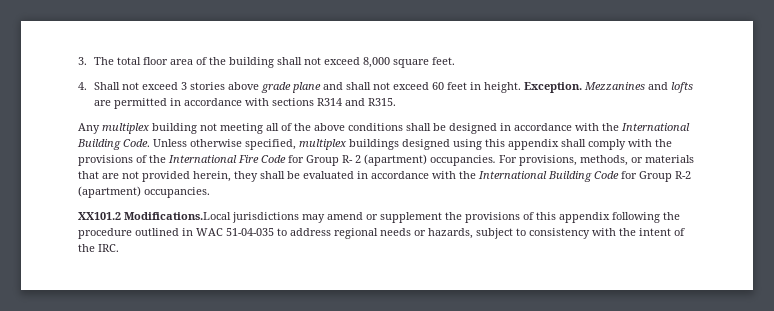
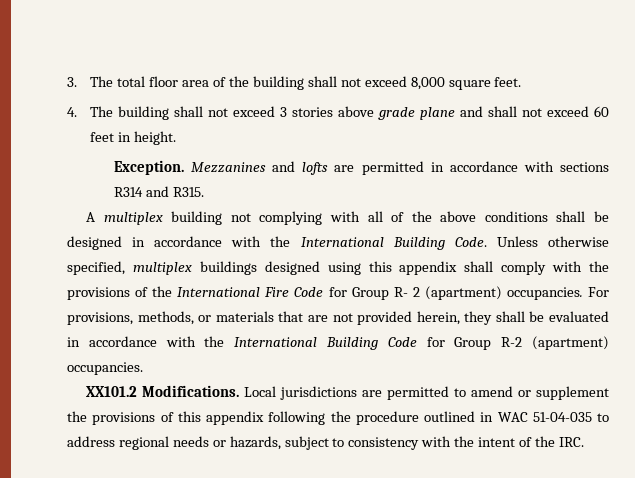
- 4. Shall not exceed 3 stories above grade plane and shall not exceed 60 feet in height. Exception.
+ 4. The building shall not exceed 3 stories above grade plane and shall not exceed 60 feet in height.
+ Exception.
- Any multiplex building not meeting all of the above conditions shall be designed in accordance with the International Building Code.
+ A multiplex building not complying with all of the above conditions shall be designed in accordance with the International Building Code.
- XX101.2 Modifications.Local jurisdictions may amend or supplement the provisions of this appendix following the procedure outlined in WAC 51-04-035 to address regional needs or hazards, subject to consistency with the intent of the IRC.
+ XX101.2 Modifications. Local jurisdictions are permitted to amend or supplement the provisions of this appendix following the procedure outlined in WAC 51-04-035 to address regional needs or hazards, subject to consistency with the intent of the IRC.

